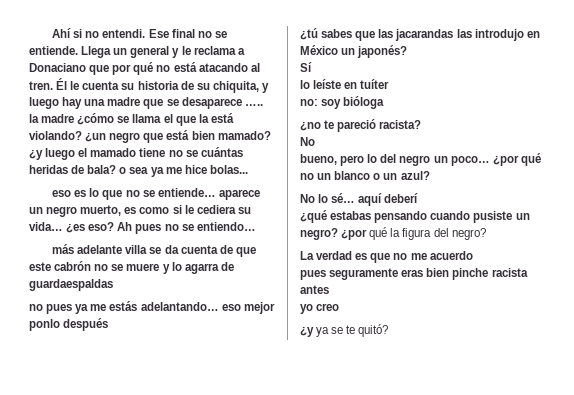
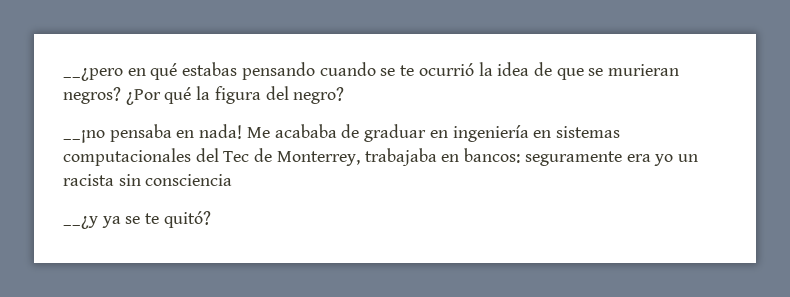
- Ahí si no entendi. Ese final no se entiende. Llega un general y le reclama a Donaciano que por qué no está atacando al tren. Él le cuenta su historia de su chiquita, y luego hay una madre que se desaparece ….. la madre ¿cómo se llama el que la está violando? ¿un negro que está bien mamado? ¿y luego el mamado tiene no se cuántas heridas de bala? o sea ya me hice bolas...
- eso es lo que no se entiende… aparece un negro muerto, es como si le cediera su vida… ¿es eso? Ah pues no se entiendo…
- más adelante villa se da cuenta de que este cabrón no se muere y lo agarra de guardaespaldas
- no pues ya me estás adelantando… eso mejor ponlo después
- ¿tú sabes que las jacarandas las introdujo en México un japonés?
- Sí
- lo leíste en tuíter
- no: soy bióloga
- ¿no te pareció racista?
- No
- bueno, pero lo del negro un poco… ¿por qué no un blanco o un azul?
- No lo sé… aquí deberí
- ¿qué estabas pensando cuando pusiste un negro? ¿por qué la figura del negro?
+ __¿pero en qué estabas pensando cuando se te ocurrió la idea de que se murieran negros? ¿Por qué la figura del negro?
- La verdad es que no me acuerdo
- pues seguramente eras bien pinche racista antes
- yo creo
- ¿y ya se te quitó?
+ __¡no pensaba en nada! Me acababa de graduar en ingeniería en sistemas computacionales del Tec de Monterrey, trabajaba en bancos: seguramente era yo un racista sin consciencia
+ __¿y ya se te quitó?

